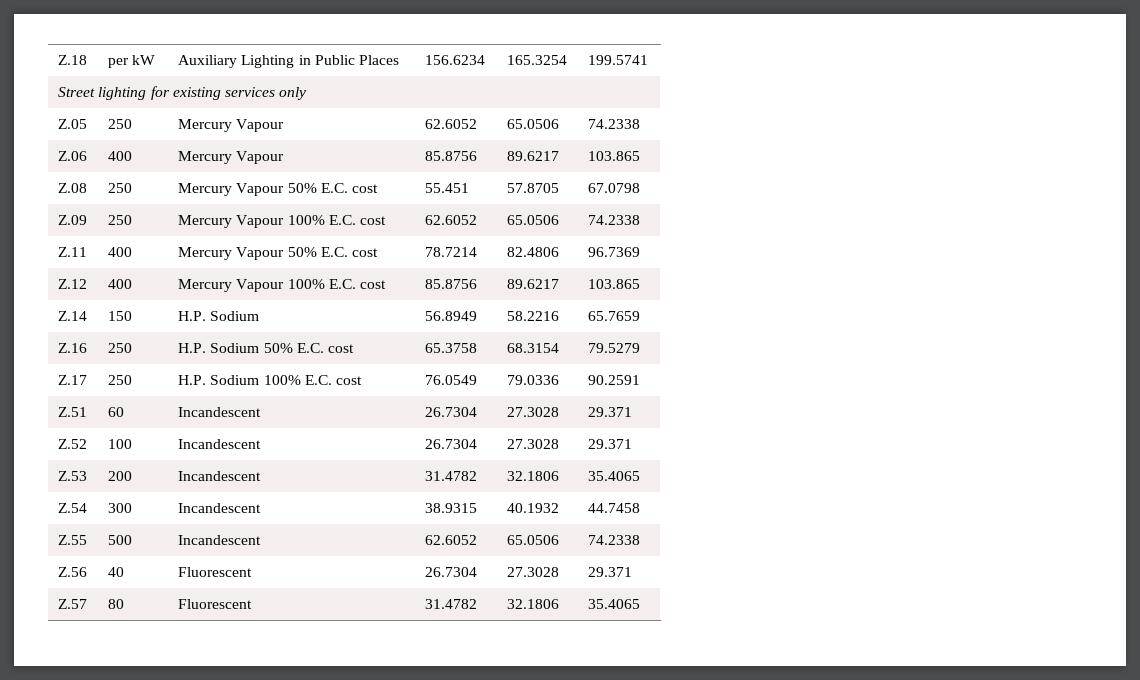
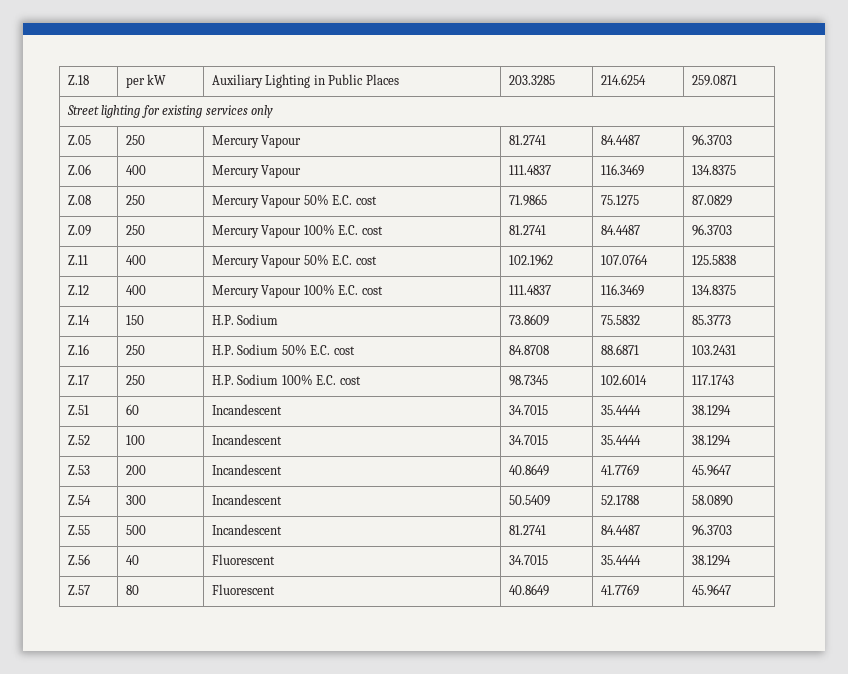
- Z.18 | per kW | Auxiliary Lighting in Public Places | 156.6234 | 165.3254 | 199.5741
+ Z.18 | per kW | Auxiliary Lighting in Public Places | 203.3285 | 214.6254 | 259.0871
- Z.05 | 250 | Mercury Vapour | 62.6052 | 65.0506 | 74.2338
+ Z.05 | 250 | Mercury Vapour | 81.2741 | 84.4487 | 96.3703
- Z.06 | 400 | Mercury Vapour | 85.8756 | 89.6217 | 103.865
+ Z.06 | 400 | Mercury Vapour | 111.4837 | 116.3469 | 134.8375
- Z.08 | 250 | Mercury Vapour 50% E.C. cost | 55.451 | 57.8705 | 67.0798
+ Z.08 | 250 | Mercury Vapour 50% E.C. cost | 71.9865 | 75.1275 | 87.0829
- Z.09 | 250 | Mercury Vapour 100% E.C. cost | 62.6052 | 65.0506 | 74.2338
+ Z.09 | 250 | Mercury Vapour 100% E.C. cost | 81.2741 | 84.4487 | 96.3703
- Z.11 | 400 | Mercury Vapour 50% E.C. cost | 78.7214 | 82.4806 | 96.7369
+ Z.11 | 400 | Mercury Vapour 50% E.C. cost | 102.1962 | 107.0764 | 125.5838
- Z.12 | 400 | Mercury Vapour 100% E.C. cost | 85.8756 | 89.6217 | 103.865
+ Z.12 | 400 | Mercury Vapour 100% E.C. cost | 111.4837 | 116.3469 | 134.8375
- Z.14 | 150 | H.P. Sodium | 56.8949 | 58.2216 | 65.7659
+ Z.14 | 150 | H.P. Sodium | 73.8609 | 75.5832 | 85.3773
- Z.16 | 250 | H.P. Sodium 50% E.C. cost | 65.3758 | 68.3154 | 79.5279
+ Z.16 | 250 | H.P. Sodium 50% E.C. cost | 84.8708 | 88.6871 | 103.2431
- Z.17 | 250 | H.P. Sodium 100% E.C. cost | 76.0549 | 79.0336 | 90.2591
+ Z.17 | 250 | H.P. Sodium 100% E.C. cost | 98.7345 | 102.6014 | 117.1743
- Z.51 | 60 | Incandescent | 26.7304 | 27.3028 | 29.371
+ Z.51 | 60 | Incandescent | 34.7015 | 35.4444 | 38.1294
- Z.52 | 100 | Incandescent | 26.7304 | 27.3028 | 29.371
+ Z.52 | 100 | Incandescent | 34.7015 | 35.4444 | 38.1294
- Z.53 | 200 | Incandescent | 31.4782 | 32.1806 | 35.4065
+ Z.53 | 200 | Incandescent | 40.8649 | 41.7769 | 45.9647
- Z.54 | 300 | Incandescent | 38.9315 | 40.1932 | 44.7458
+ Z.54 | 300 | Incandescent | 50.5409 | 52.1788 | 58.0890
- Z.55 | 500 | Incandescent | 62.6052 | 65.0506 | 74.2338
+ Z.55 | 500 | Incandescent | 81.2741 | 84.4487 | 96.3703
- Z.56 | 40 | Fluorescent | 26.7304 | 27.3028 | 29.371
+ Z.56 | 40 | Fluorescent | 34.7015 | 35.4444 | 38.1294
- Z.57 | 80 | Fluorescent | 31.4782 | 32.1806 | 35.4065
+ Z.57 | 80 | Fluorescent | 40.8649 | 41.7769 | 45.9647

